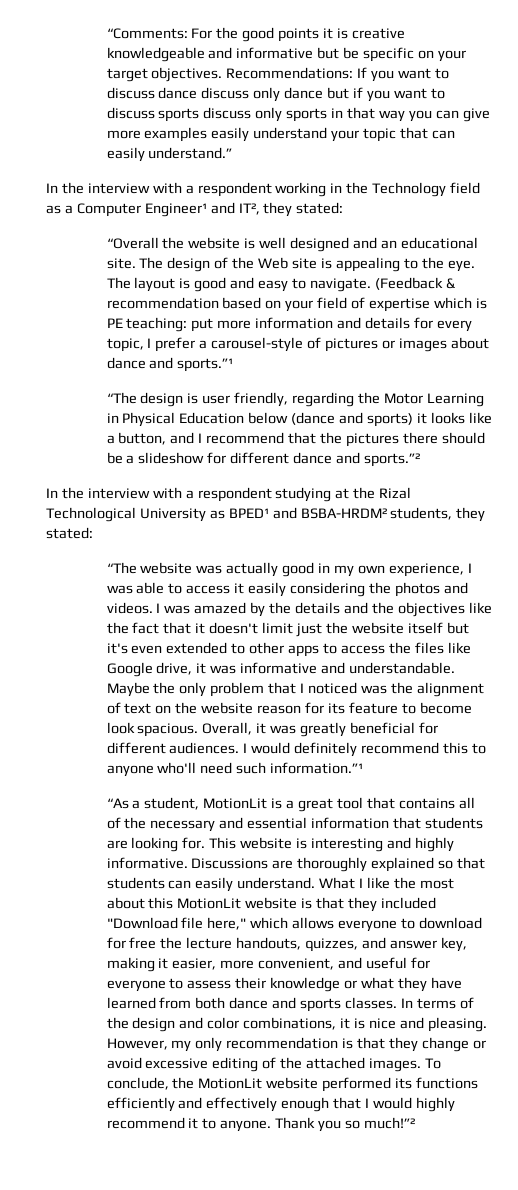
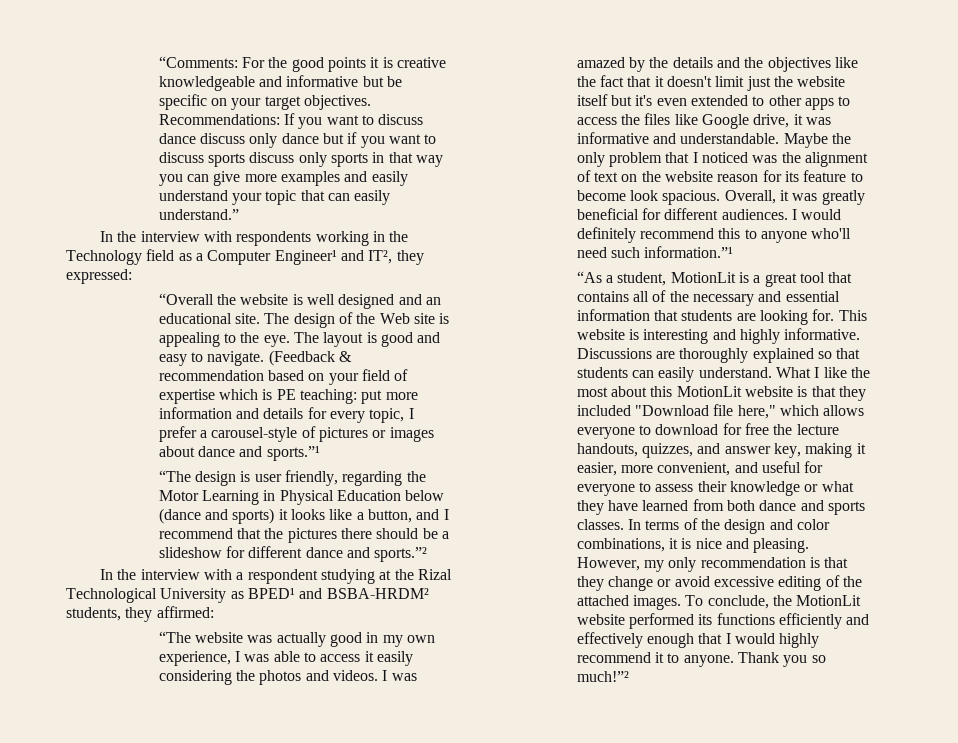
- Recommendations: If you want to discuss dance discuss only dance but if you want to discuss sports discuss only sports in that way you can give more examples easily understand your topic that can easily understand.”
+ Recommendations: If you want to discuss dance discuss only dance but if you want to discuss sports discuss only sports in that way you can give more examples and easily understand your topic that can easily understand.”
- In the interview with a respondent working in the Technology field as a Computer Engineer¹ and IT², they stated:
+ In the interview with respondents working in the Technology field as a Computer Engineer¹ and IT², they expressed:
- In the interview with a respondent studying at the Rizal Technological University as BPED¹ and BSBA-HRDM² students, they stated:
+ In the interview with a respondent studying at the Rizal Technological University as BPED¹ and BSBA-HRDM² students, they affirmed:

